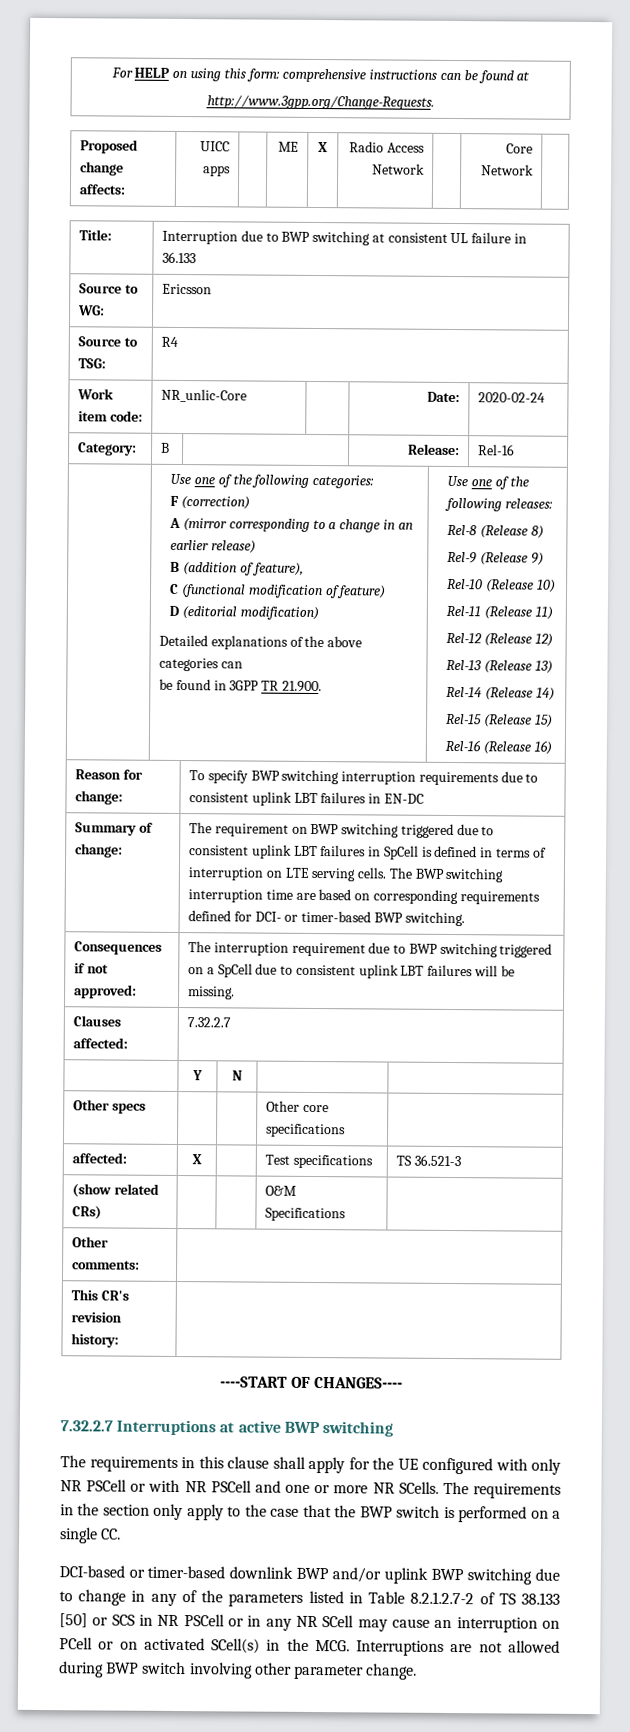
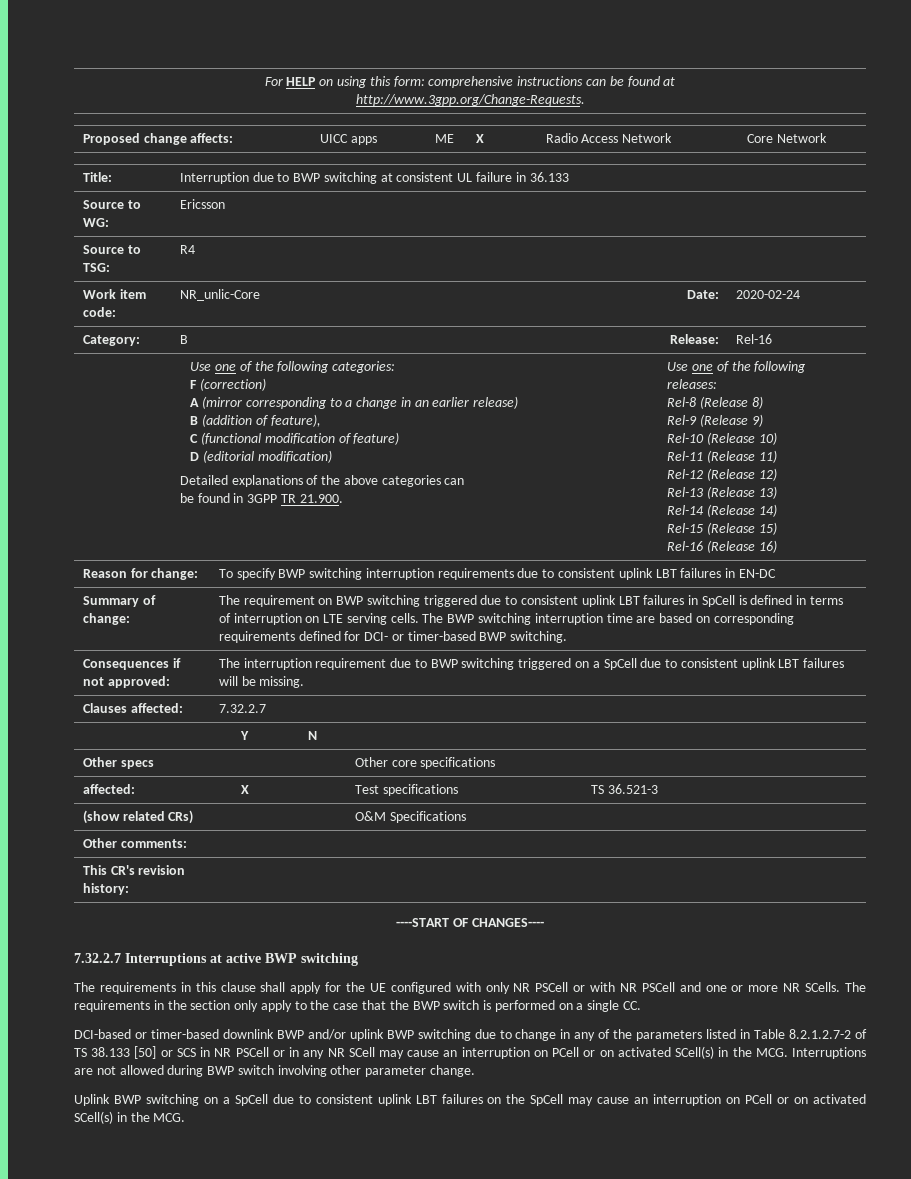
+ Uplink BWP switching on a SpCell due to consistent uplink LBT failures on the SpCell may cause an interruption on PCell or on activated SCell(s) in the MCG.

